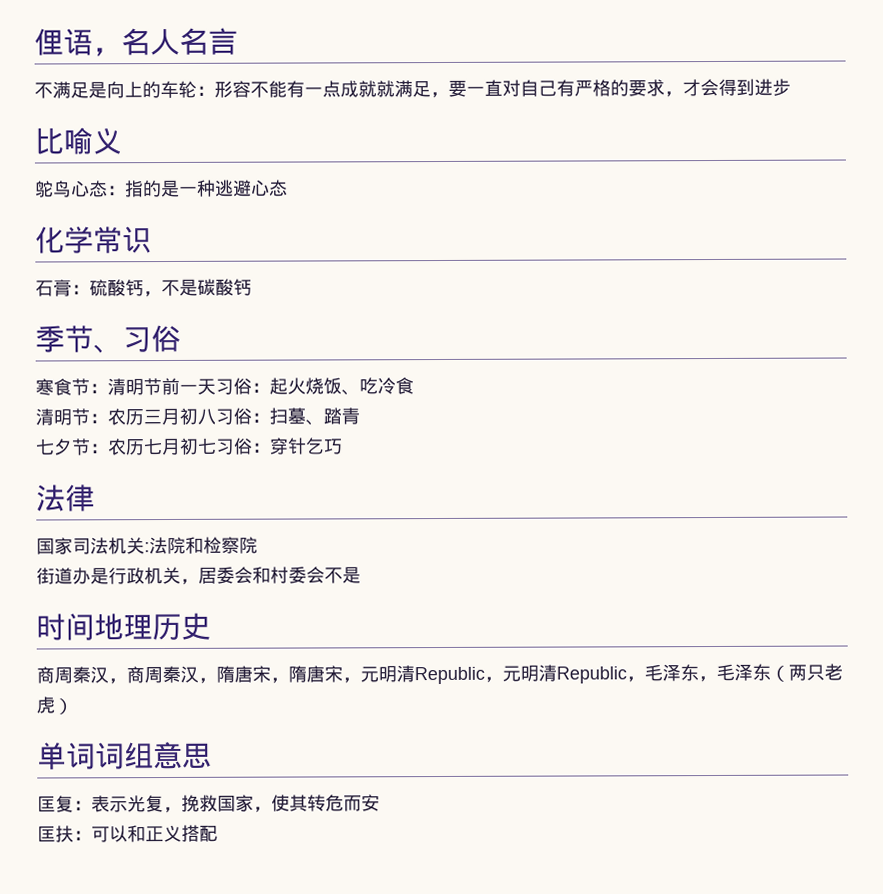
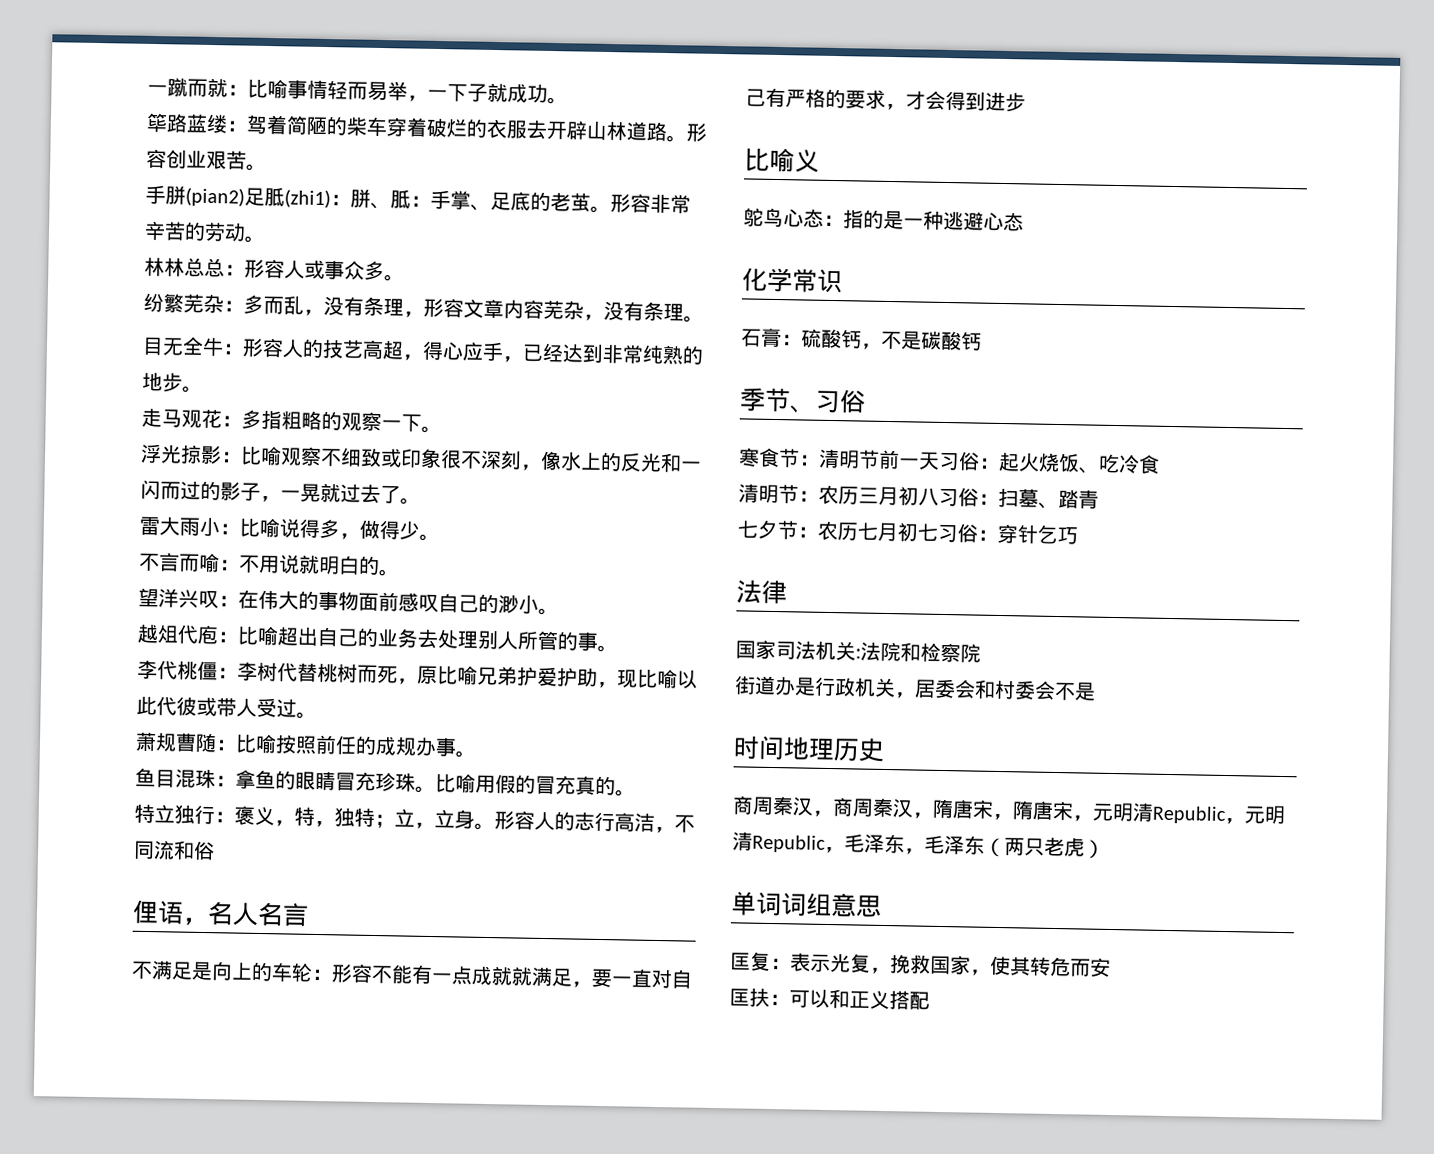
+ 一蹴而就：比喻事情轻而易举，一下子就成功。
+ 筚路蓝缕：驾着简陋的柴车穿着破烂的衣服去开辟山林道路。形容创业艰苦。
+ 手胼(pian2)足胝(zhi1)：胼、胝：手掌、足底的老茧。形容非常辛苦的劳动。
+ 林林总总：形容人或事众多。
+ 纷繁芜杂：多而乱，没有条理，形容文章内容芜杂，没有条理。
+ 目无全牛：形容人的技艺高超，得心应手，已经达到非常纯熟的地步。
+ 走马观花：多指粗略的观察一下。
+ 浮光掠影：比喻观察不细致或印象很不深刻，像水上的反光和一闪而过的影子，一晃就过去了。
+ 雷大雨小：比喻说得多，做得少。
+ 不言而喻：不用说就明白的。
+ 望洋兴叹：在伟大的事物面前感叹自己的渺小。
+ 越俎代庖：比喻超出自己的业务去处理别人所管的事。
+ 李代桃僵：李树代替桃树而死，原比喻兄弟护爱护助，现比喻以此代彼或带人受过。
+ 萧规曹随：比喻按照前任的成规办事。
+ 鱼目混珠：拿鱼的眼睛冒充珍珠。比喻用假的冒充真的。
+ 特立独行：褒义，特，独特；立，立身。形容人的志行高洁，不同流和俗

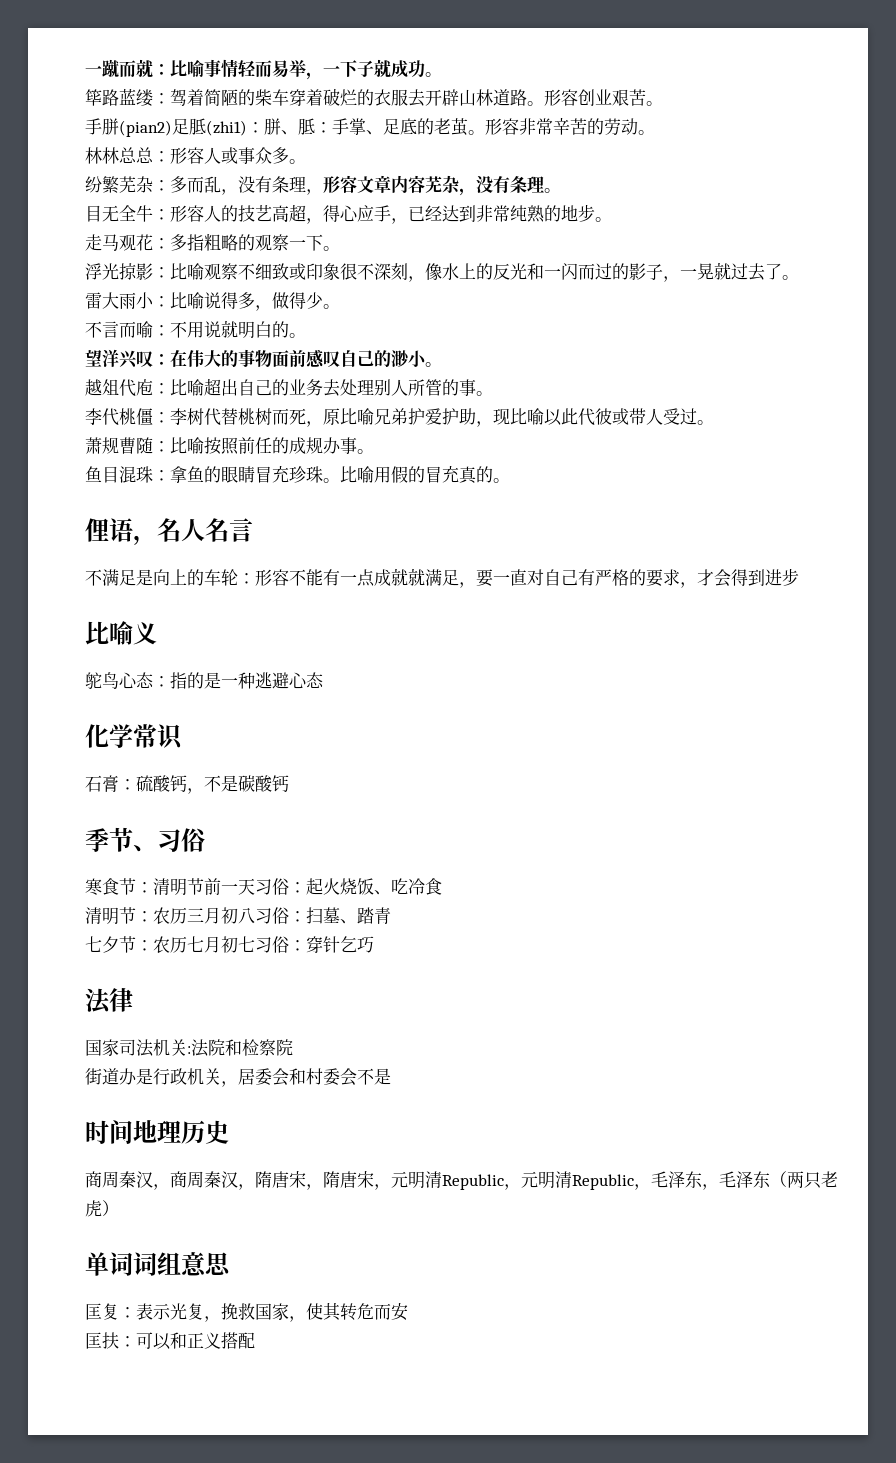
- 特立独行：褒义，特，独特；立，立身。形容人的志行高洁，不同流和俗

